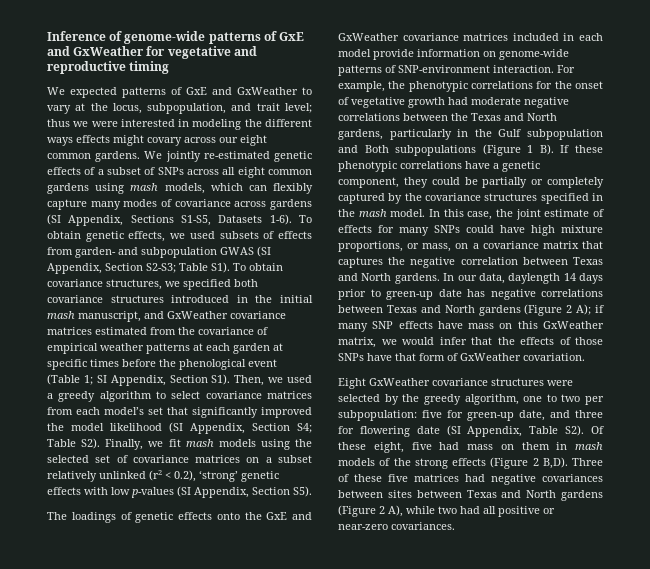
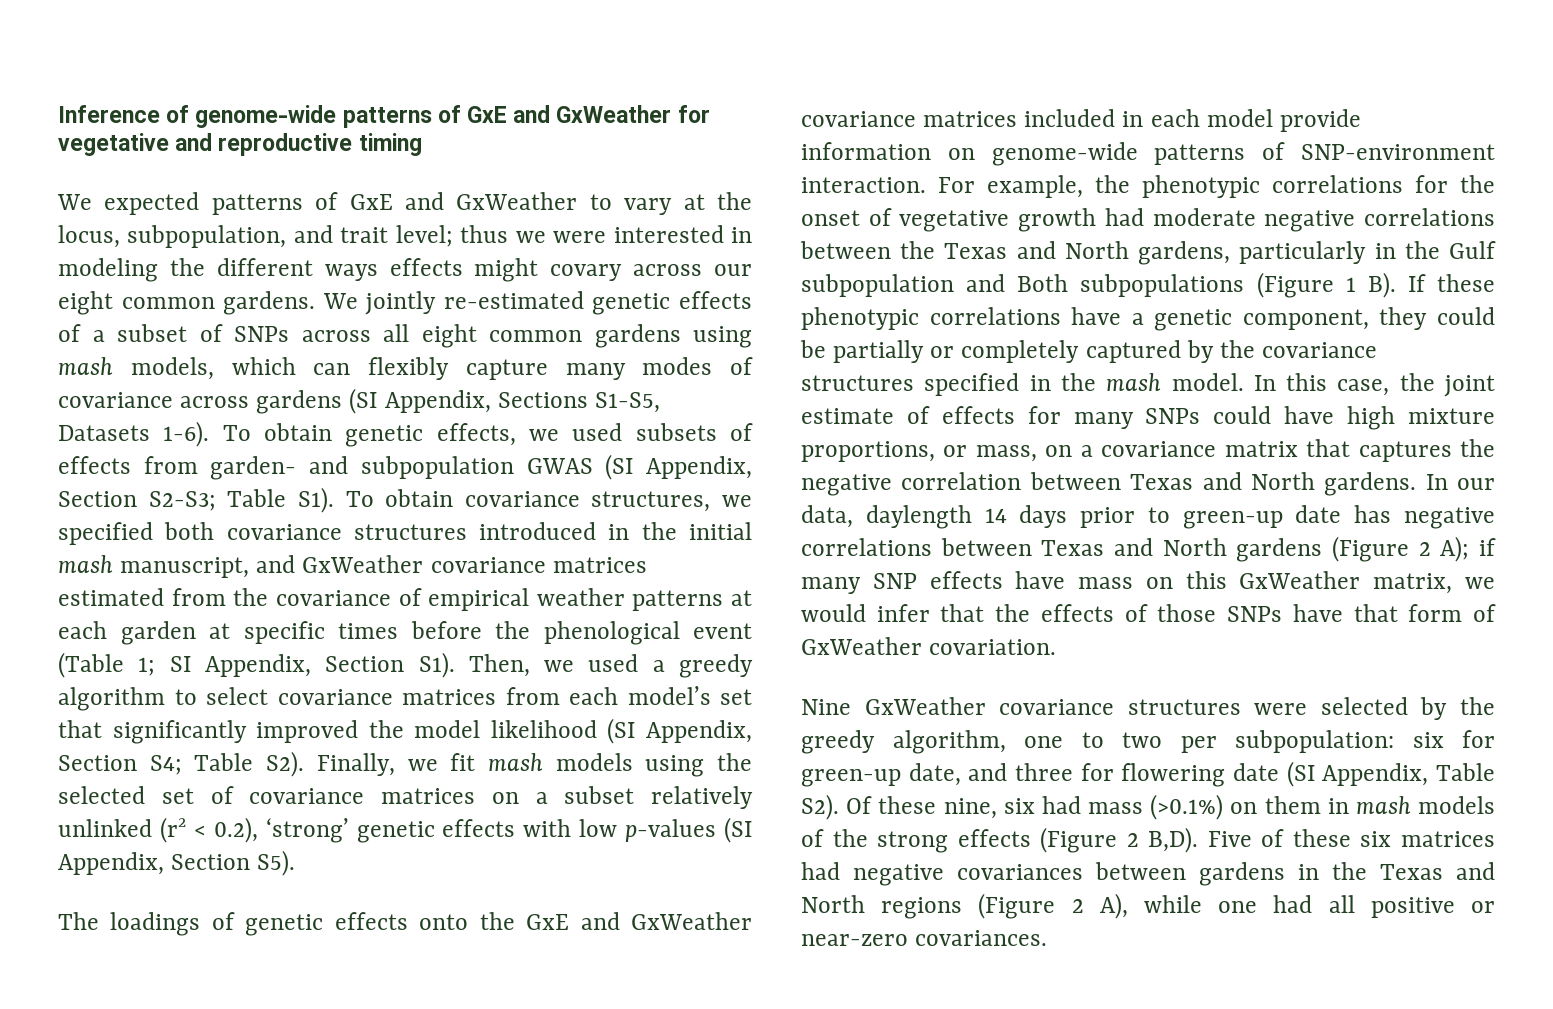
- Eight GxWeather covariance structures were selected by the greedy algorithm, one to two per subpopulation: five for green-up date, and three for flowering date (SI Appendix, Table S2). Of these eight, five had mass on them in mash models of the strong effects (Figure 2 B,D).
+ Nine GxWeather covariance structures were selected by the greedy algorithm, one to two per subpopulation: six for green-up date, and three for flowering date (SI Appendix, Table S2). Of these nine, six had mass (>0.1%) on them in mash models of the strong effects (Figure 2 B,D).
- Three of these five matrices had negative covariances between sites between Texas and North gardens (Figure 2 A), while two had all positive or near-zero covariances.
+ Five of these six matrices had negative covariances between gardens in the Texas and North regions (Figure 2 A), while one had all positive or near-zero covariances.

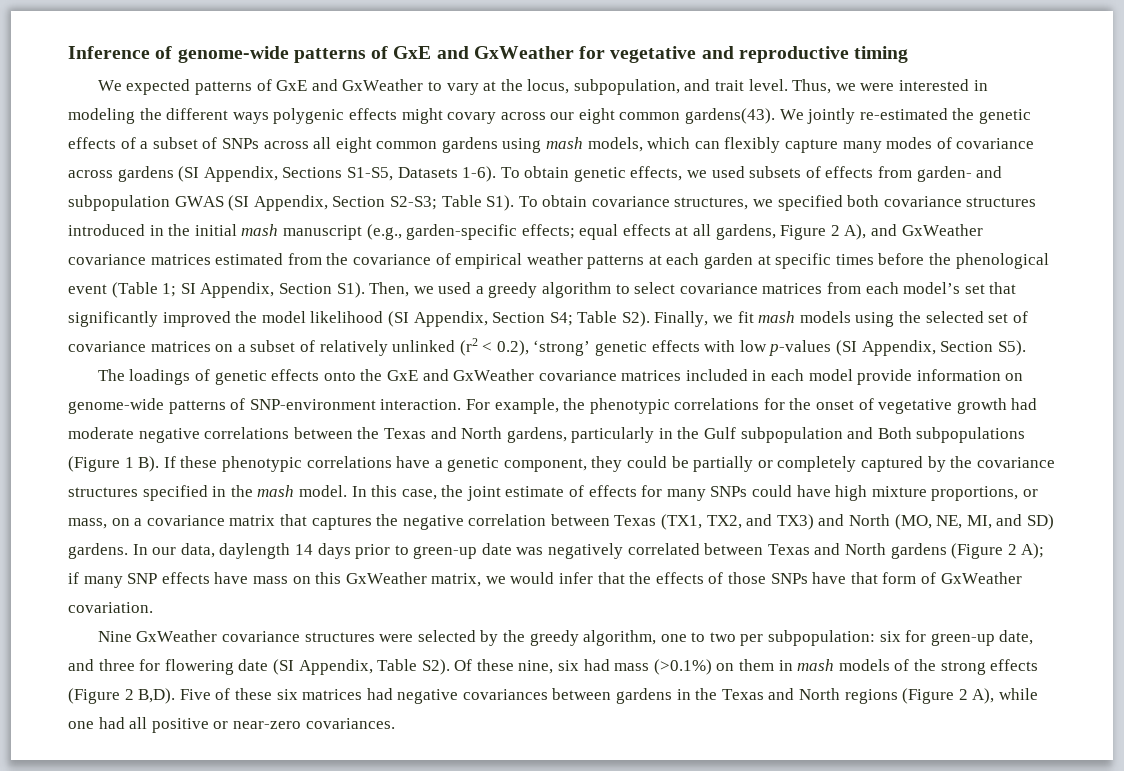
- We expected patterns of GxE and GxWeather to vary at the locus, subpopulation, and trait level; thus we were interested in modeling the different ways effects might covary across our eight common gardens.
+ We expected patterns of GxE and GxWeather to vary at the locus, subpopulation, and trait level. Thus, we were interested in modeling the different ways polygenic effects might covary across our eight common gardens(43).
- We jointly re-estimated genetic effects of a subset of SNPs across all eight common gardens using mash models, which can flexibly capture many modes of covariance across gardens (SI Appendix, Sections S1-S5, Datasets 1-6).
+ We jointly re-estimated the genetic effects of a subset of SNPs across all eight common gardens using mash models, which can flexibly capture many modes of covariance across gardens (SI Appendix, Sections S1-S5, Datasets 1-6).
- Table S1). To obtain covariance structures, we specified both covariance structures introduced in the initial mash manuscript, and GxWeather covariance matrices estimated from the covariance of empirical weather patterns at each garden at specific times before the phenological event (Table 1;
+ Table S1). To obtain covariance structures, we specified both covariance structures introduced in the initial mash manuscript (e.g., garden-specific effects; equal effects at all gardens, Figure 2 A), and GxWeather covariance matrices estimated from the covariance of empirical weather patterns at each garden at specific times before the phenological event (Table 1;
- Table S2). Finally, we fit mash models using the selected set of covariance matrices on a subset relatively unlinked (r2 < 0.2), ‘strong’ genetic effects with low p-values (SI Appendix, Section S5).
+ Table S2). Finally, we fit mash models using the selected set of covariance matrices on a subset of relatively unlinked (r2 < 0.2), ‘strong’ genetic effects with low p-values (SI Appendix, Section S5).
- In this case, the joint estimate of effects for many SNPs could have high mixture proportions, or mass, on a covariance matrix that captures the negative correlation between Texas and North gardens.
+ In this case, the joint estimate of effects for many SNPs could have high mixture proportions, or mass, on a covariance matrix that captures the negative correlation between Texas (TX1, TX2, and TX3) and North (MO, NE, MI, and SD) gardens.
- In our data, daylength 14 days prior to green-up date has negative correlations between Texas and North gardens (Figure 2 A); if many SNP effects have mass on this GxWeather matrix, we would infer that the effects of those SNPs have that form of GxWeather covariation.
+ In our data, daylength 14 days prior to green-up date was negatively correlated between Texas and North gardens (Figure 2 A); if many SNP effects have mass on this GxWeather matrix, we would infer that the effects of those SNPs have that form of GxWeather covariation.

